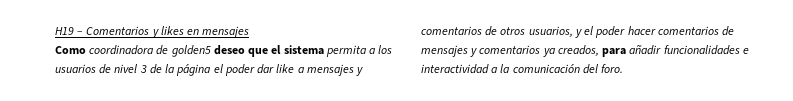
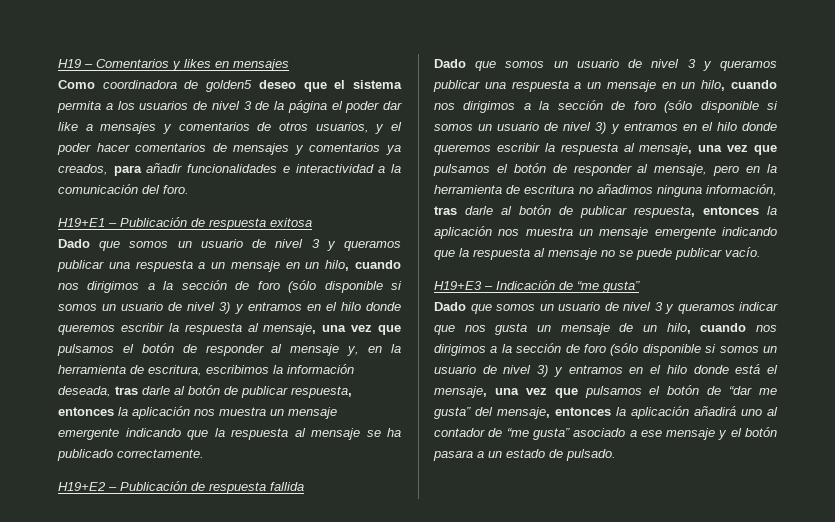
+ H19+E1 – Publicación de respuesta exitosa
+ Dado que somos un usuario de nivel 3 y queramos publicar una respuesta a un mensaje en un hilo, cuando nos dirigimos a la sección de foro (sólo disponible si somos un usuario de nivel 3) y entramos en el hilo donde queremos escribir la respuesta al mensaje, una vez que pulsamos el botón de responder al mensaje y, en la herramienta de escritura, escribimos la información deseada, tras darle al botón de publicar respuesta, entonces la aplicación nos muestra un mensaje emergente indicando que la respuesta al mensaje se ha publicado correctamente.
+ H19+E2 – Publicación de respuesta fallida
+ Dado que somos un usuario de nivel 3 y queramos publicar una respuesta a un mensaje en un hilo, cuando nos dirigimos a la sección de foro (sólo disponible si somos un usuario de nivel 3) y entramos en el hilo donde queremos escribir la respuesta al mensaje, una vez que pulsamos el botón de responder al mensaje, pero en la herramienta de escritura no añadimos ninguna información, tras darle al botón de publicar respuesta, entonces la aplicación nos muestra un mensaje emergente indicando que la respuesta al mensaje no se puede publicar vacío.
+ H19+E3 – Indicación de “me gusta”
+ Dado que somos un usuario de nivel 3 y queramos indicar que nos gusta un mensaje de un hilo, cuando nos dirigimos a la sección de foro (sólo disponible si somos un usuario de nivel 3) y entramos en el hilo donde está el mensaje, una vez que pulsamos el botón de “dar me gusta” del mensaje, entonces la aplicación añadirá uno al contador de “me gusta” asociado a ese mensaje y el botón pasara a un estado de pulsado.

